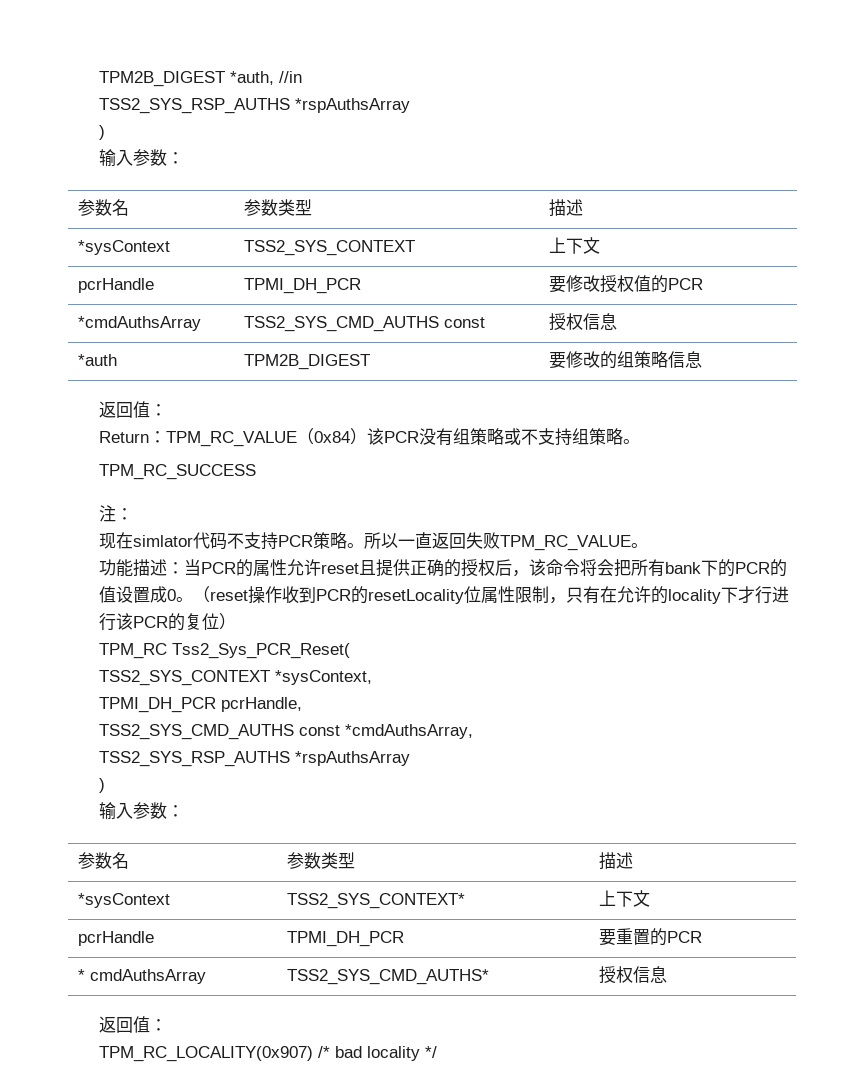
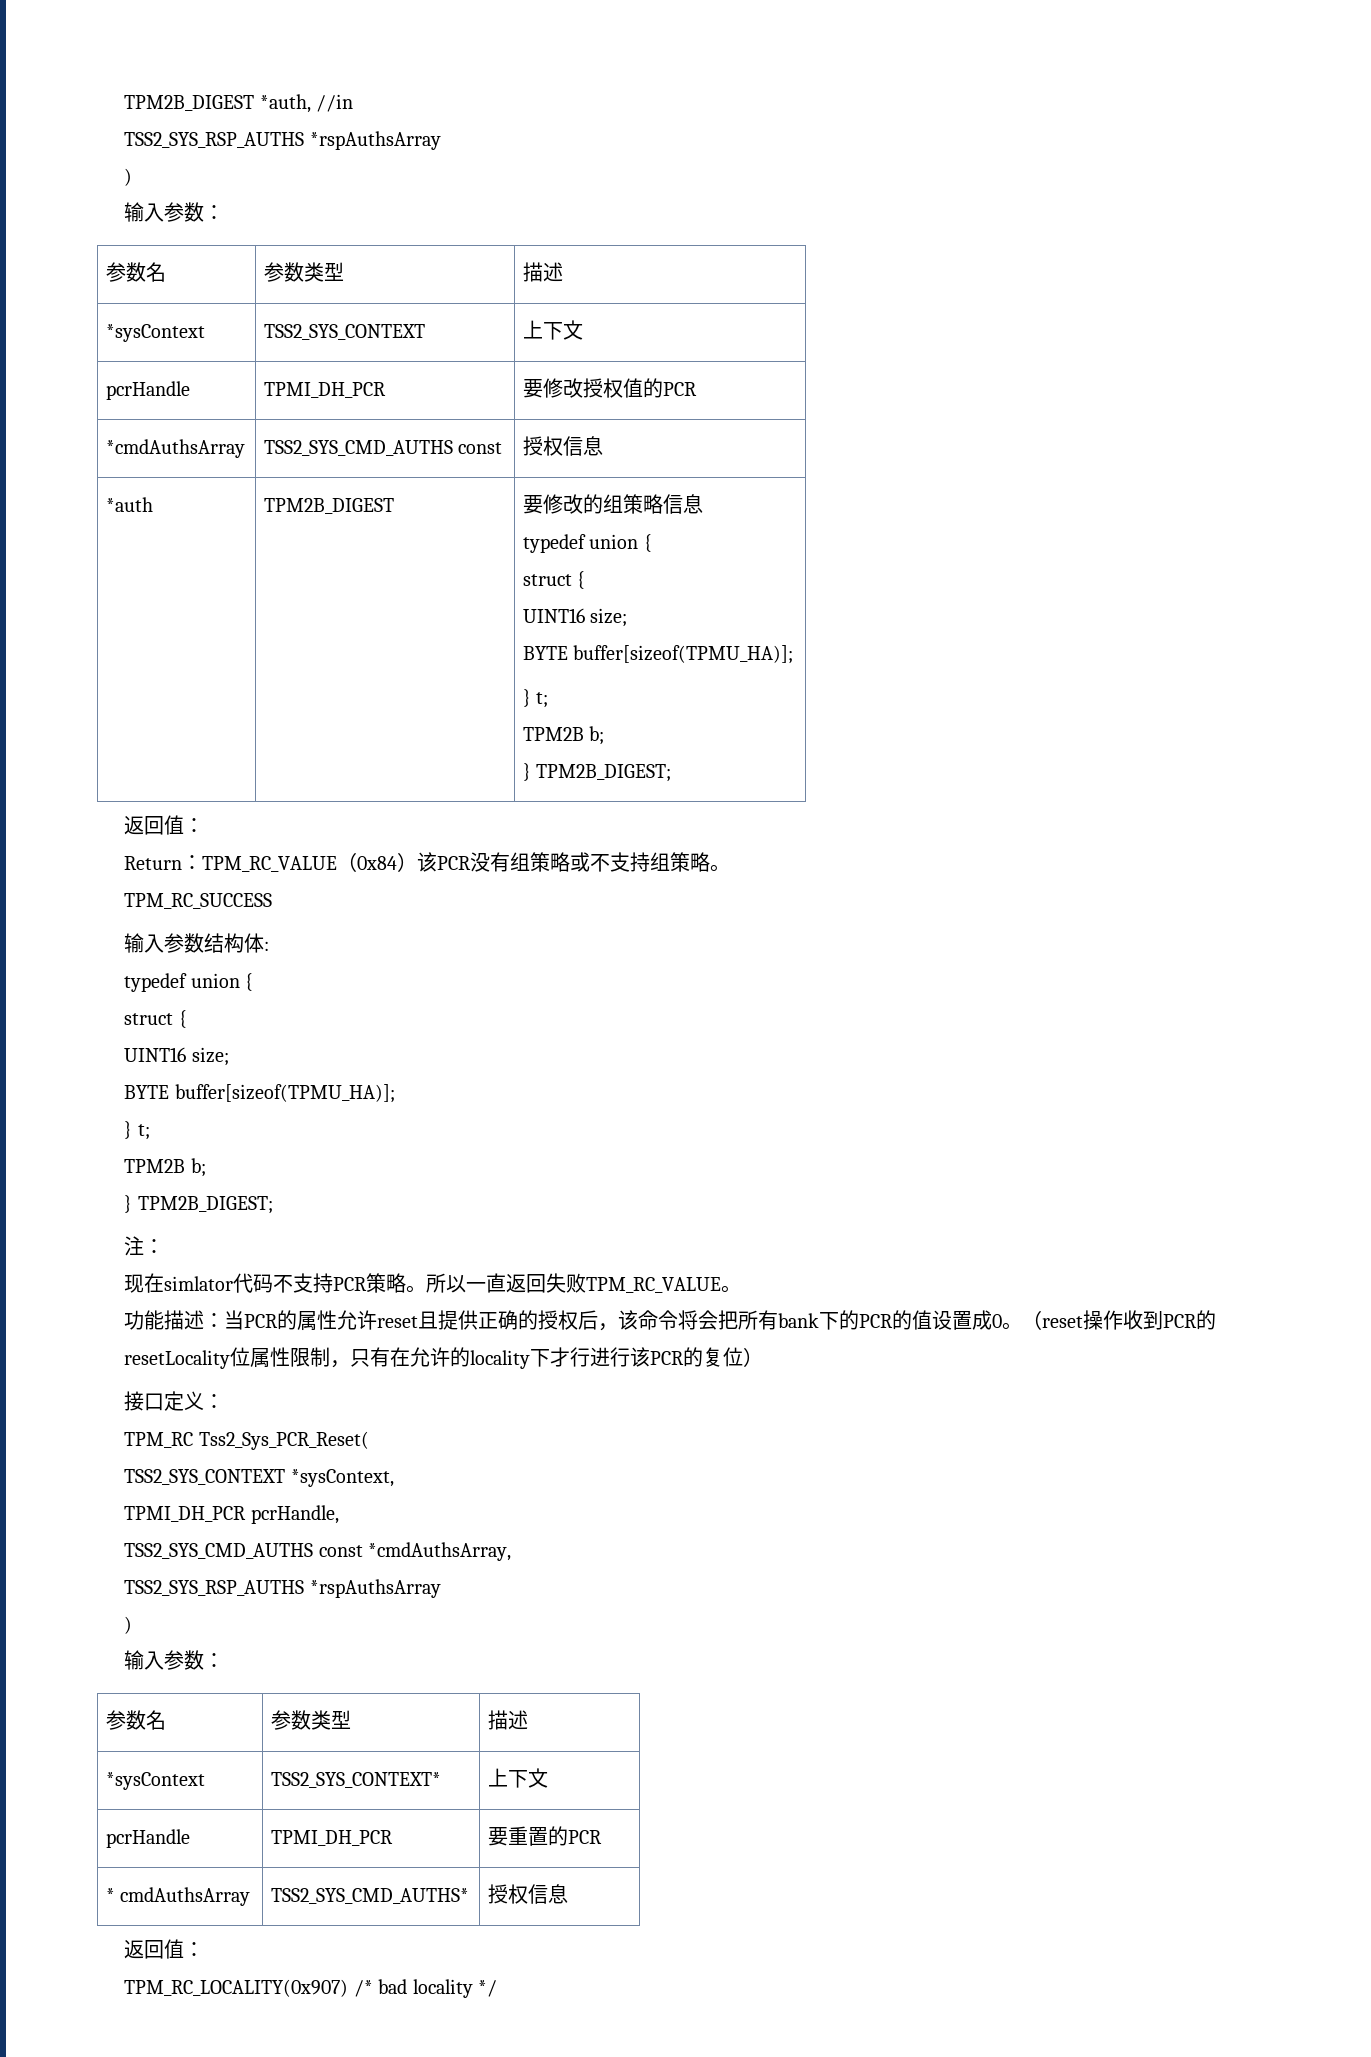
  *auth | TPM2B_DIGEST | 要修改的组策略信息
+ typedef union {
+ struct {
+ UINT16 size;
+ BYTE buffer[sizeof(TPMU_HA)];
+ } t;
+ TPM2B b;
+ } TPM2B_DIGEST;
+ 输入参数结构体:
+ typedef union {
+ struct {
+ UINT16 size;
+ BYTE buffer[sizeof(TPMU_HA)];
+ } t;
+ TPM2B b;
+ } TPM2B_DIGEST;
+ 接口定义：

